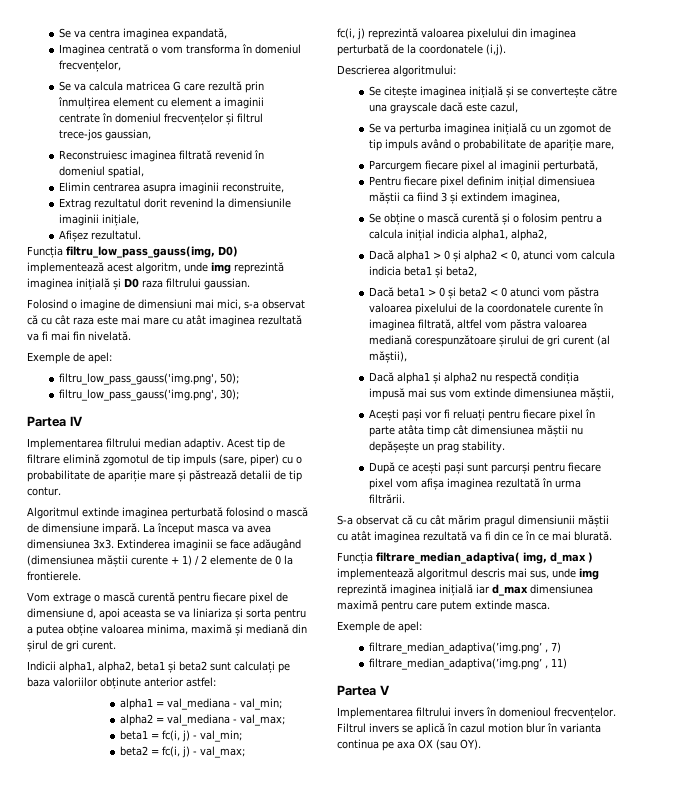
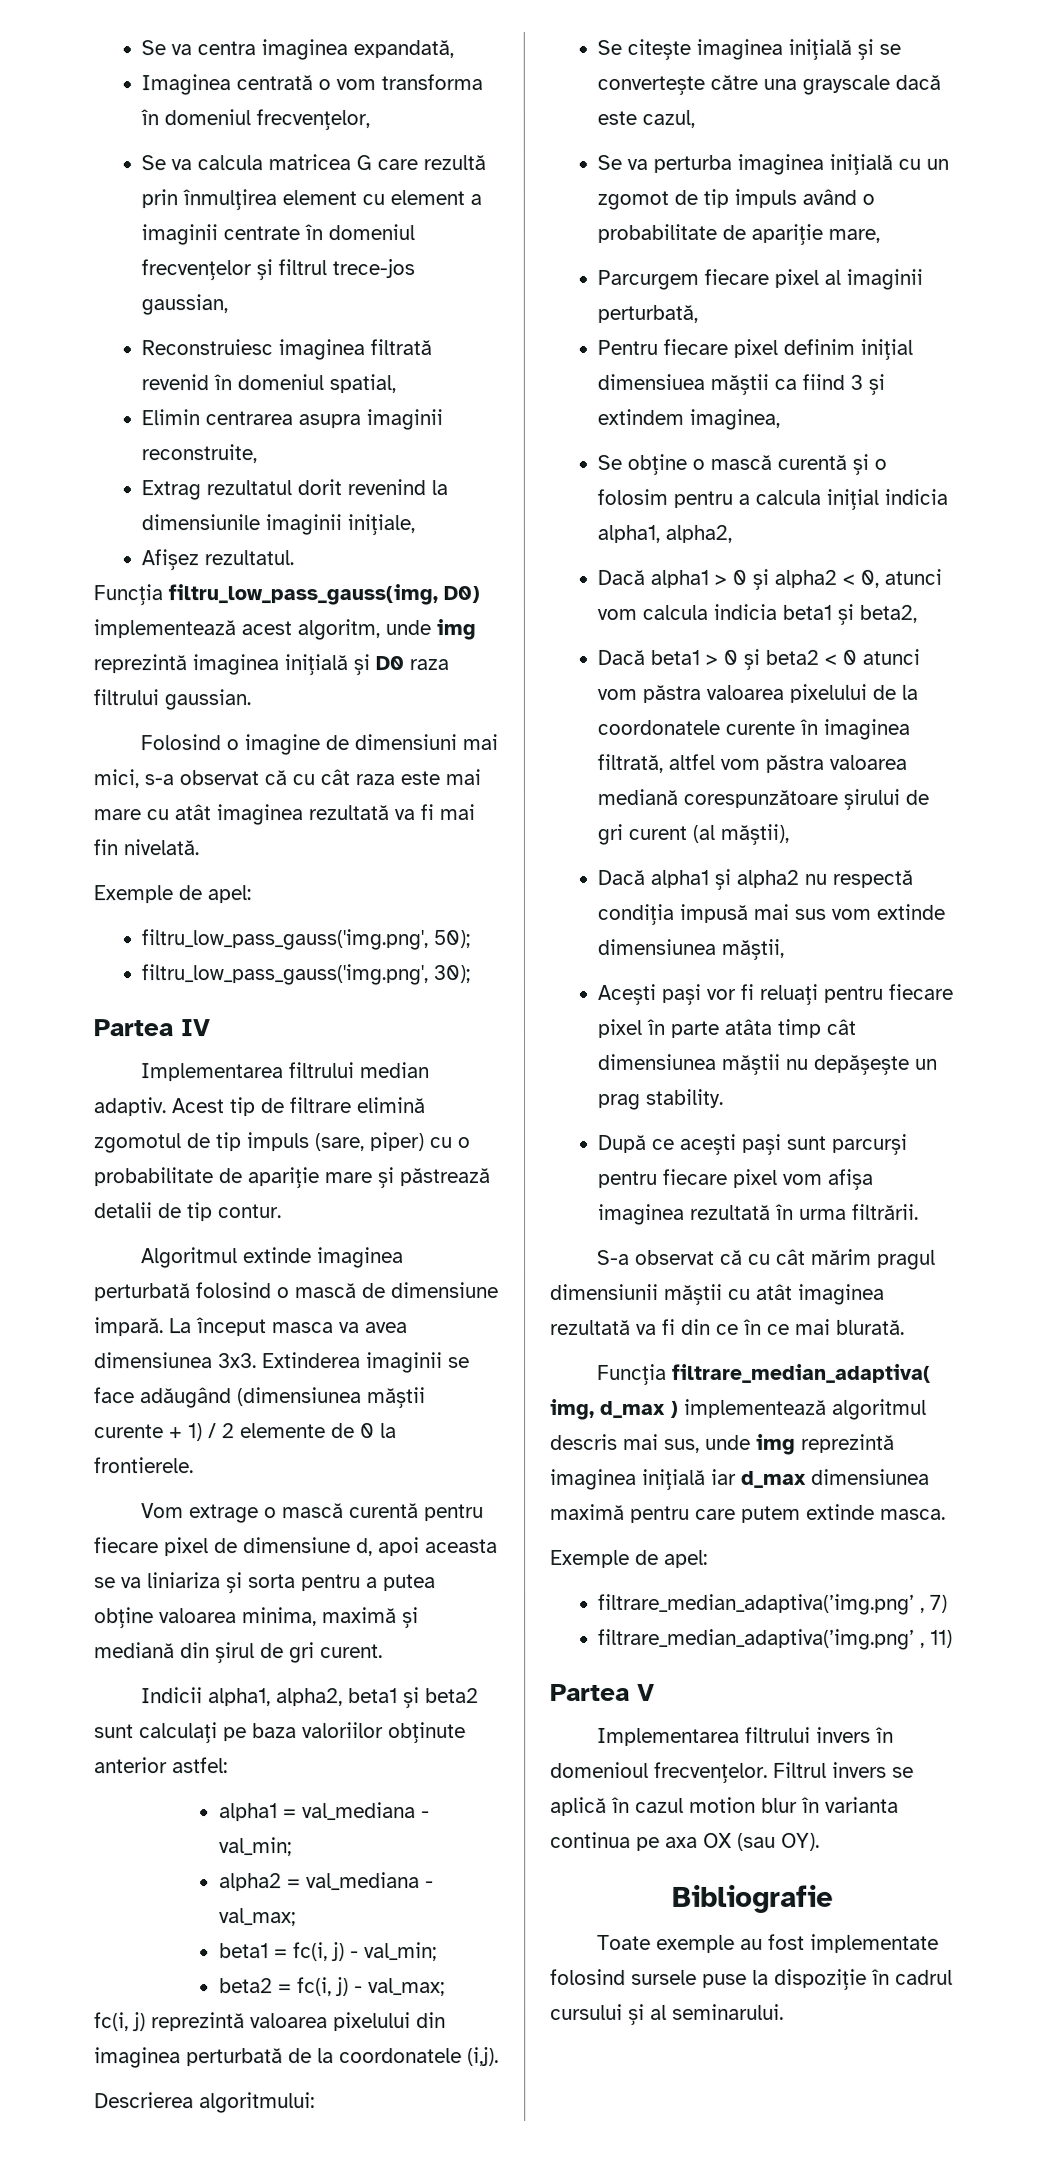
+ Bibliografie
+ Toate exemple au fost implementate folosind sursele puse la dispoziție în cadrul cursului și al seminarului.

